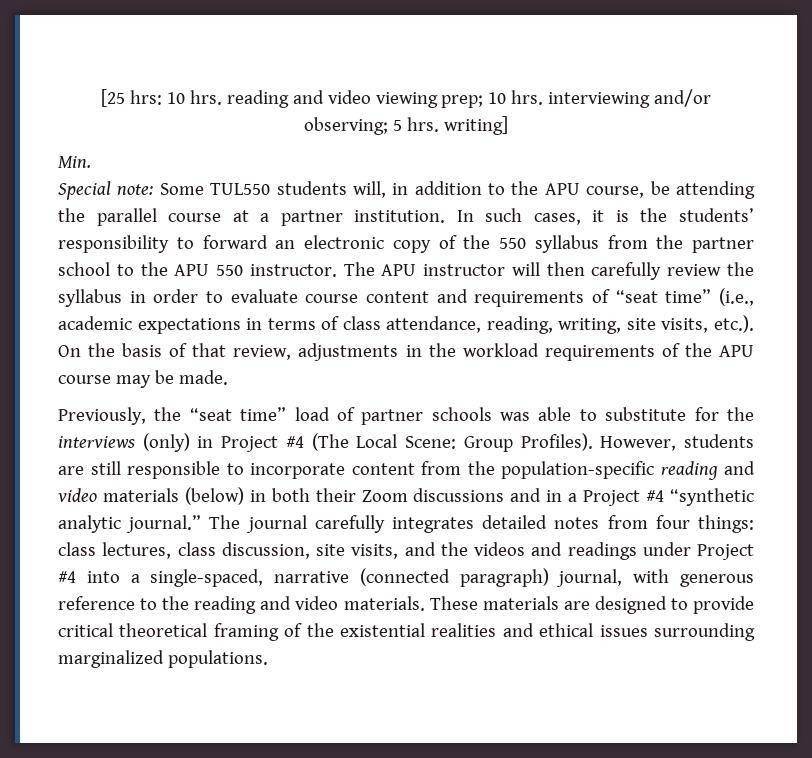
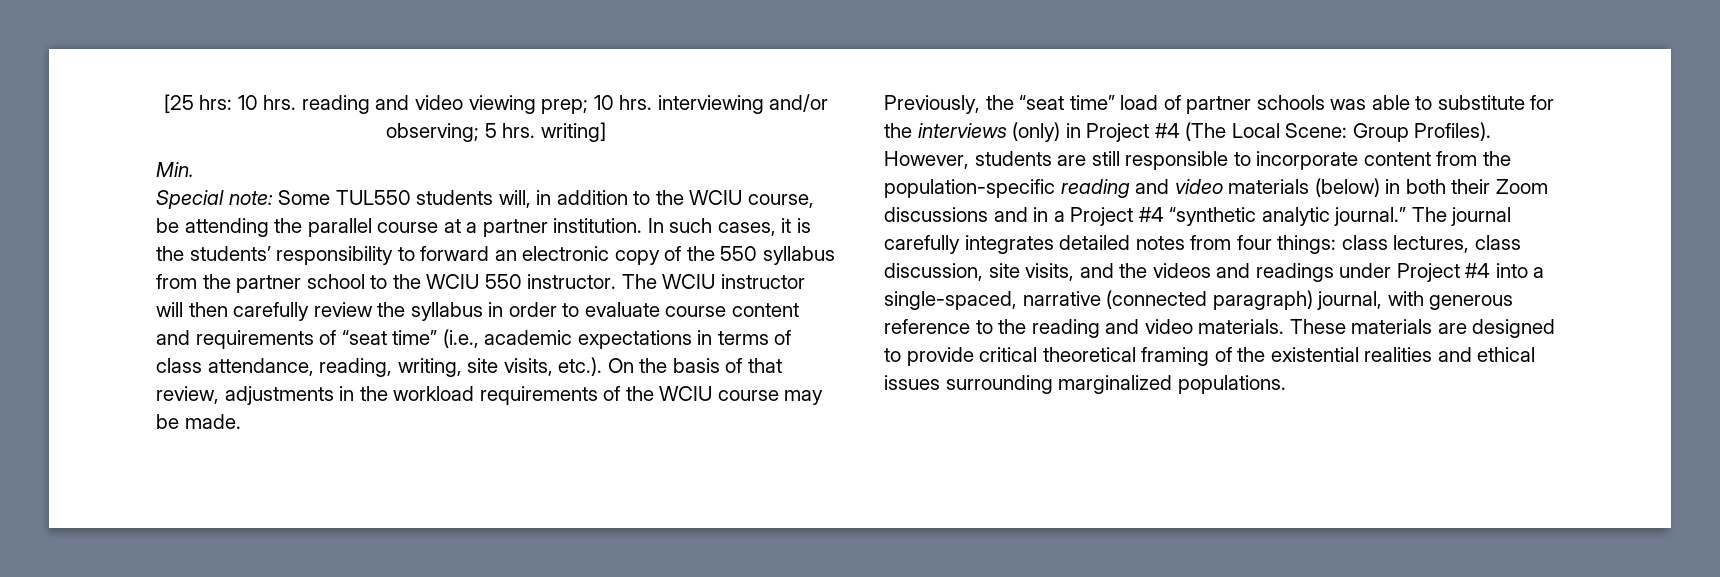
- Special note: Some TUL550 students will, in addition to the APU course, be attending the parallel course at a partner institution.
+ Special note: Some TUL550 students will, in addition to the WCIU course, be attending the parallel course at a partner institution.
- In such cases, it is the students’ responsibility to forward an electronic copy of the 550 syllabus from the partner school to the APU 550 instructor.
+ In such cases, it is the students’ responsibility to forward an electronic copy of the 550 syllabus from the partner school to the WCIU 550 instructor.
- The APU instructor will then carefully review the syllabus in order to evaluate course content and requirements of “seat time” (i.e., academic expectations in terms of class attendance, reading, writing, site visits, etc.). On the basis of that review, adjustments in the workload requirements of the APU course may be made.
+ The WCIU instructor will then carefully review the syllabus in order to evaluate course content and requirements of “seat time” (i.e., academic expectations in terms of class attendance, reading, writing, site visits, etc.). On the basis of that review, adjustments in the workload requirements of the WCIU course may be made.

